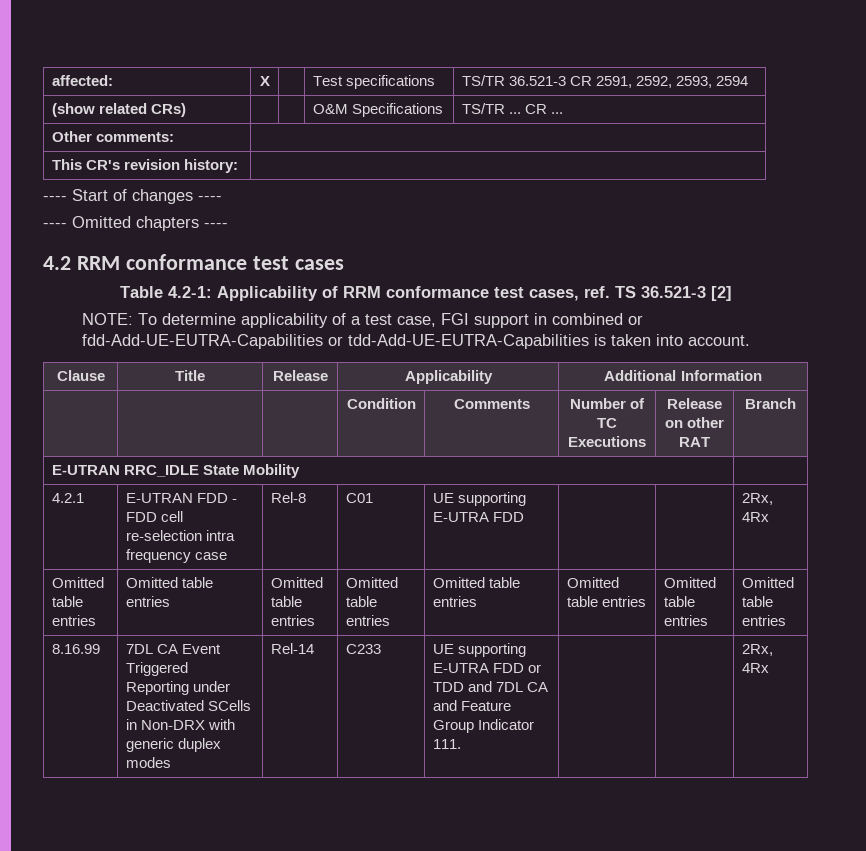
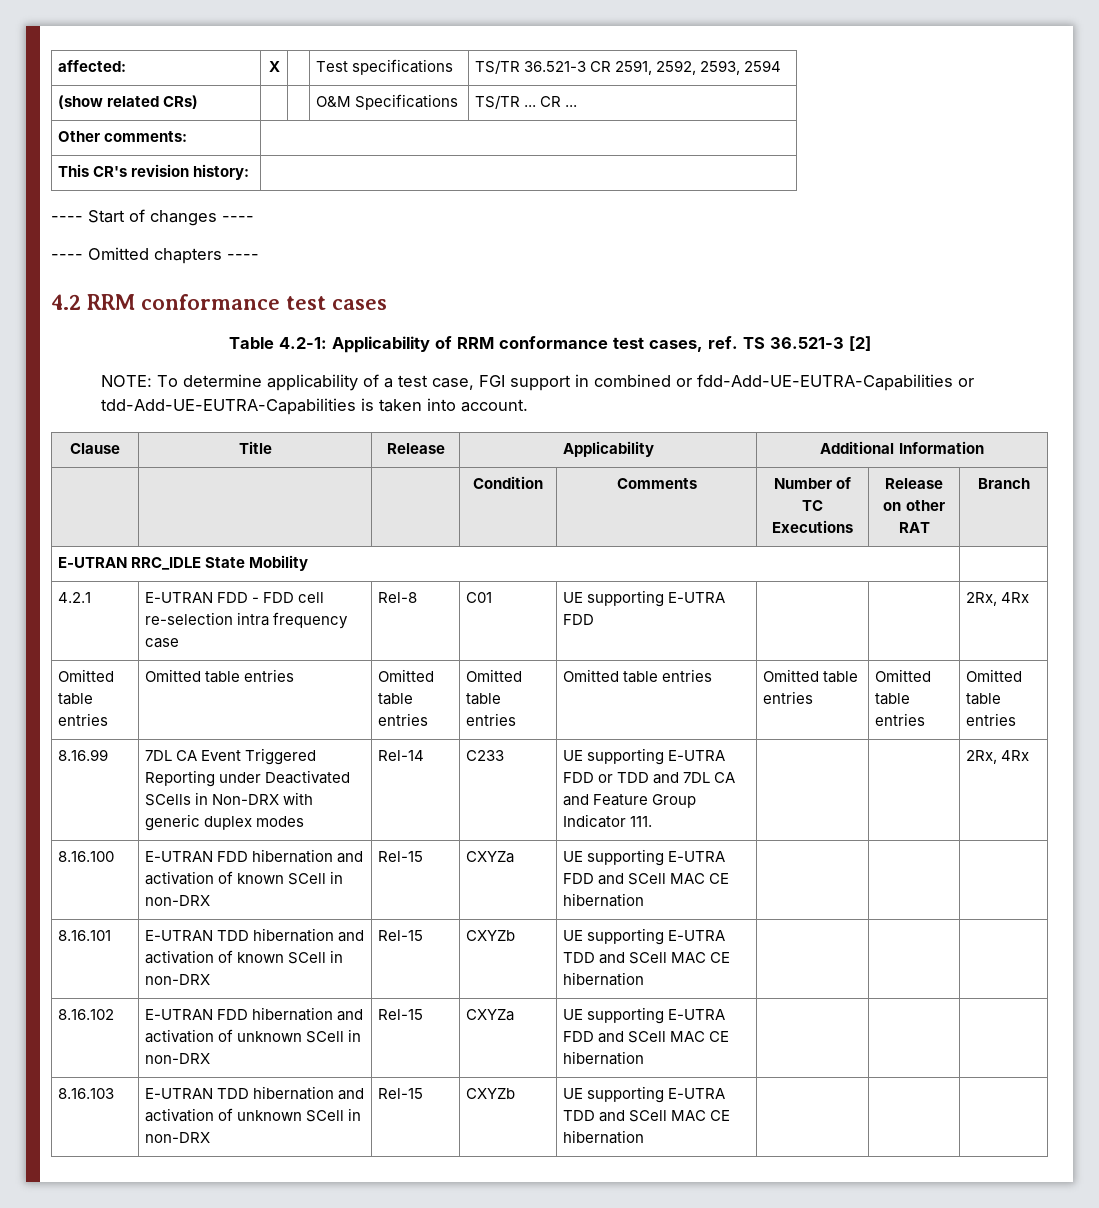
+ 8.16.100 | E-UTRAN FDD hibernation and activation of known SCell in non-DRX | Rel-15 | CXYZa | UE supporting E-UTRA FDD and SCell MAC CE hibernation | | |
+ 8.16.101 | E-UTRAN TDD hibernation and activation of known SCell in non-DRX | Rel-15 | CXYZb | UE supporting E-UTRA TDD and SCell MAC CE hibernation | | |
+ 8.16.102 | E-UTRAN FDD hibernation and activation of unknown SCell in non-DRX | Rel-15 | CXYZa | UE supporting E-UTRA FDD and SCell MAC CE hibernation | | |
+ 8.16.103 | E-UTRAN TDD hibernation and activation of unknown SCell in non-DRX | Rel-15 | CXYZb | UE supporting E-UTRA TDD and SCell MAC CE hibernation | | |

